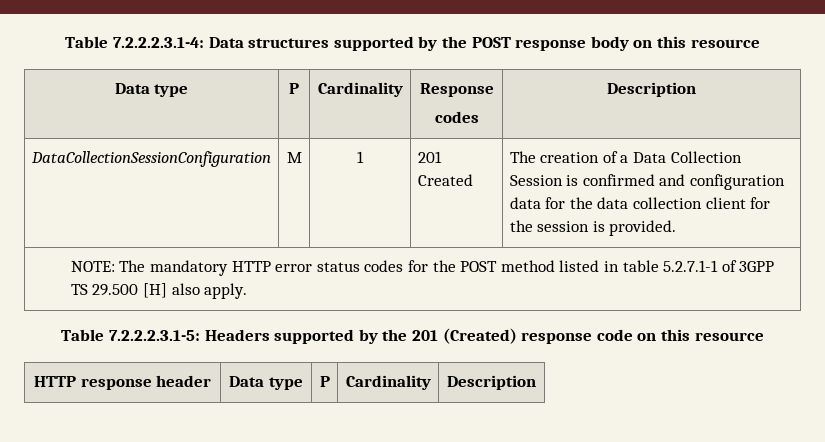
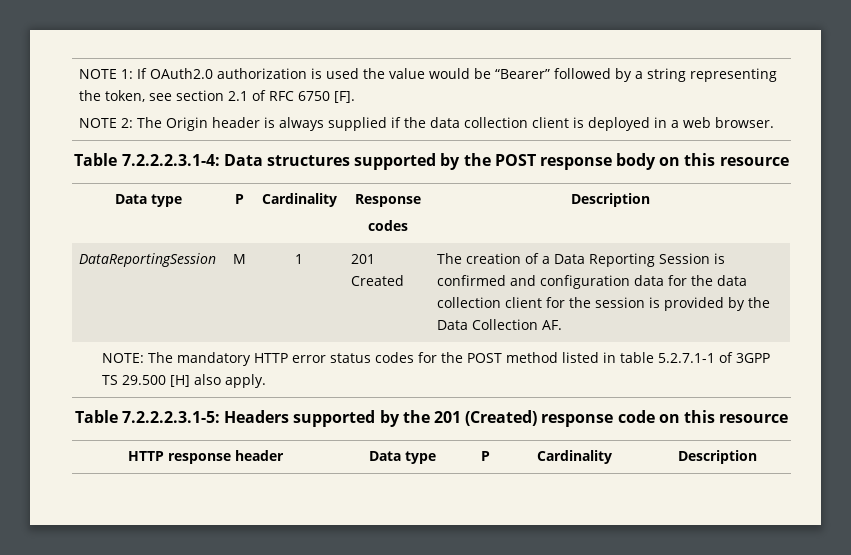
+ NOTE 1: If OAuth2.0 authorization is used the value would be “Bearer” followed by a string representing the token, see section 2.1 of RFC 6750 [F].
+ NOTE 2: The Origin header is always supplied if the data collection client is deployed in a web browser.
- DataCollectionSessionConfiguration | M | 1 | 201 Created | The creation of a Data Collection Session is confirmed and configuration data for the data collection client for the session is provided.
+ DataReportingSession | M | 1 | 201 Created | The creation of a Data Reporting Session is confirmed and configuration data for the data collection client for the session is provided by the Data Collection AF.

